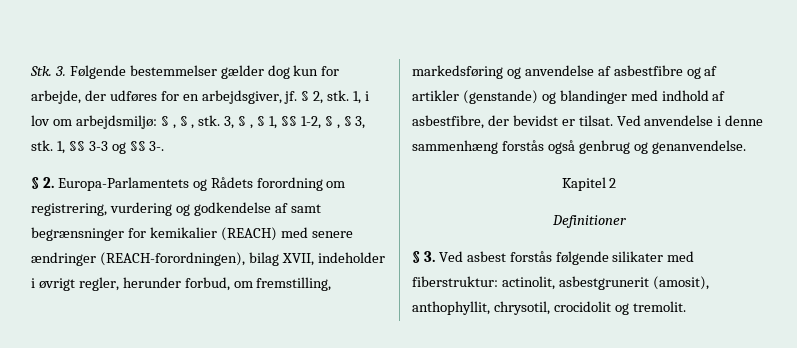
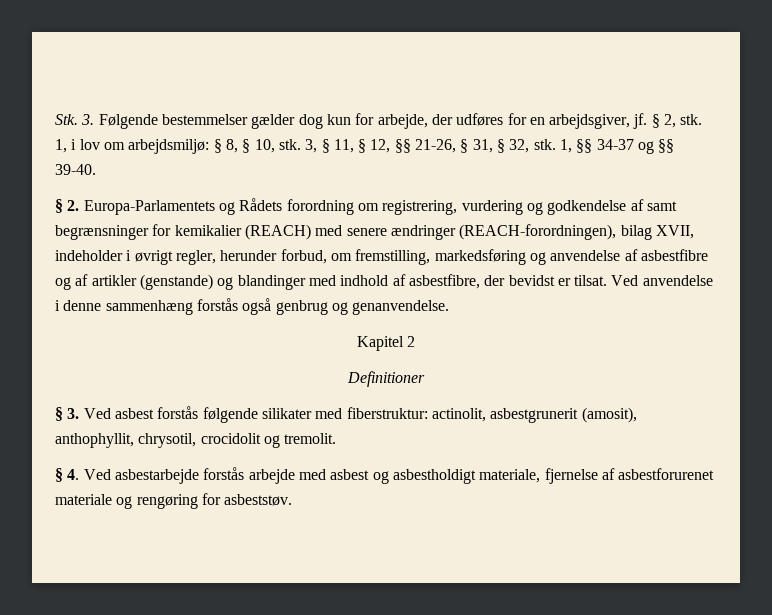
- 1, i lov om arbejdsmiljø: § , § , stk. 3, § , § 1, §§ 1-2, § , § 3, stk.
+ 1, i lov om arbejdsmiljø: § 8, § 10, stk. 3, § 11, § 12, §§ 21-26, § 31, § 32, stk.
- 1, §§ 3-3 og §§ 3-.
+ 1, §§ 34-37 og §§ 39-40.
+ § 4. Ved asbestarbejde forstås arbejde med asbest og asbestholdigt materiale, fjernelse af asbestforurenet materiale og rengøring for asbeststøv.

